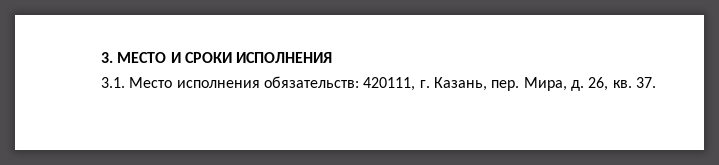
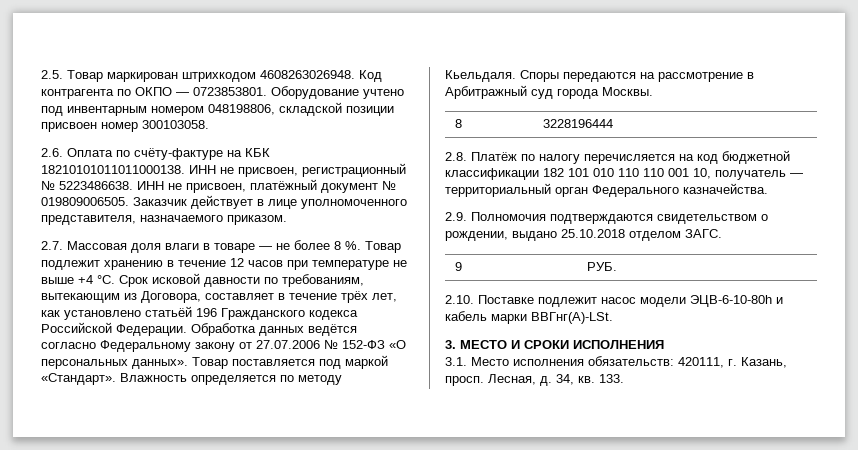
+ 2.5. Товар маркирован штрихкодом 4608263026948. Код контрагента по ОКПО — 0723853801. Оборудование учтено под инвентарным номером 048198806, складской позиции присвоен номер 300103058.
+ 2.6. Оплата по счёту-фактуре на КБК 18210101011011000138. ИНН не присвоен, регистрационный № 5223486638. ИНН не присвоен, платёжный документ № 019809006505. Заказчик действует в лице уполномоченного представителя, назначаемого приказом.
+ 2.7. Массовая доля влаги в товаре — не более 8 %. Товар подлежит хранению в течение 12 часов при температуре не выше +4 °C. Срок исковой давности по требованиям, вытекающим из Договора, составляет в течение трёх лет, как установлено статьёй 196 Гражданского кодекса Российской Федерации. Обработка данных ведётся согласно Федеральному закону от 27.07.2006 № 152-ФЗ «О персональных данных». Товар поставляется под маркой «Стандарт». Влажность определяется по методу Кьельдаля. Споры передаются на рассмотрение в Арбитражный суд города Москвы.
+ 8 | 3228196444
+ 2.8. Платёж по налогу перечисляется на код бюджетной классификации 182 101 010 110 110 001 10, получатель — территориальный орган Федерального казначейства.
+ 2.9. Полномочия подтверждаются свидетельством о рождении, выдано 25.10.2018 отделом ЗАГС.
+ 9 | РУБ.
+ 2.10. Поставке подлежит насос модели ЭЦВ-6-10-80h и кабель марки ВВГнг(А)-LSt.
- 3.1. Место исполнения обязательств: 420111, г. Казань, пер. Мира, д. 26, кв. 37.
+ 3.1. Место исполнения обязательств: 420111, г. Казань, просп. Лесная, д. 34, кв. 133.

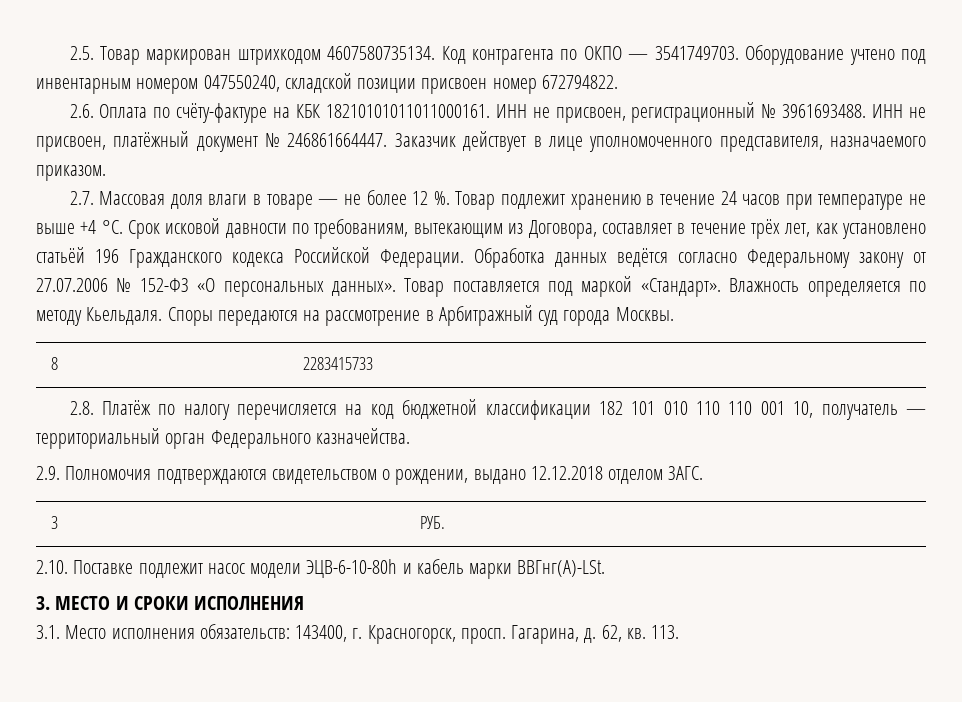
- 2.5. Товар маркирован штрихкодом 4608263026948.
+ 2.5. Товар маркирован штрихкодом 4607580735134.
- Код контрагента по ОКПО — 0723853801.
+ Код контрагента по ОКПО — 3541749703.
- Оборудование учтено под инвентарным номером 048198806, складской позиции присвоен номер 300103058.
+ Оборудование учтено под инвентарным номером 047550240, складской позиции присвоен номер 672794822.
- 2.6. Оплата по счёту-фактуре на КБК 18210101011011000138.
+ 2.6. Оплата по счёту-фактуре на КБК 18210101011011000161.
- ИНН не присвоен, регистрационный № 5223486638.
+ ИНН не присвоен, регистрационный № 3961693488.
- ИНН не присвоен, платёжный документ № 019809006505.
+ ИНН не присвоен, платёжный документ № 246861664447.
- 2.7. Массовая доля влаги в товаре — не более 8 %.
+ 2.7. Массовая доля влаги в товаре — не более 12 %.
- Товар подлежит хранению в течение 12 часов при температуре не выше +4 °C.
+ Товар подлежит хранению в течение 24 часов при температуре не выше +4 °C.
- 8 | 3228196444
+ 8 | 2283415733
- 2.9. Полномочия подтверждаются свидетельством о рождении, выдано 25.10.2018 отделом ЗАГС.
+ 2.9. Полномочия подтверждаются свидетельством о рождении, выдано 12.12.2018 отделом ЗАГС.
- 9 | РУБ.
+ 3 | РУБ.
- 3.1. Место исполнения обязательств: 420111, г. Казань, просп. Лесная, д. 34, кв. 133.
+ 3.1. Место исполнения обязательств: 143400, г. Красногорск, просп. Гагарина, д. 62, кв. 113.

